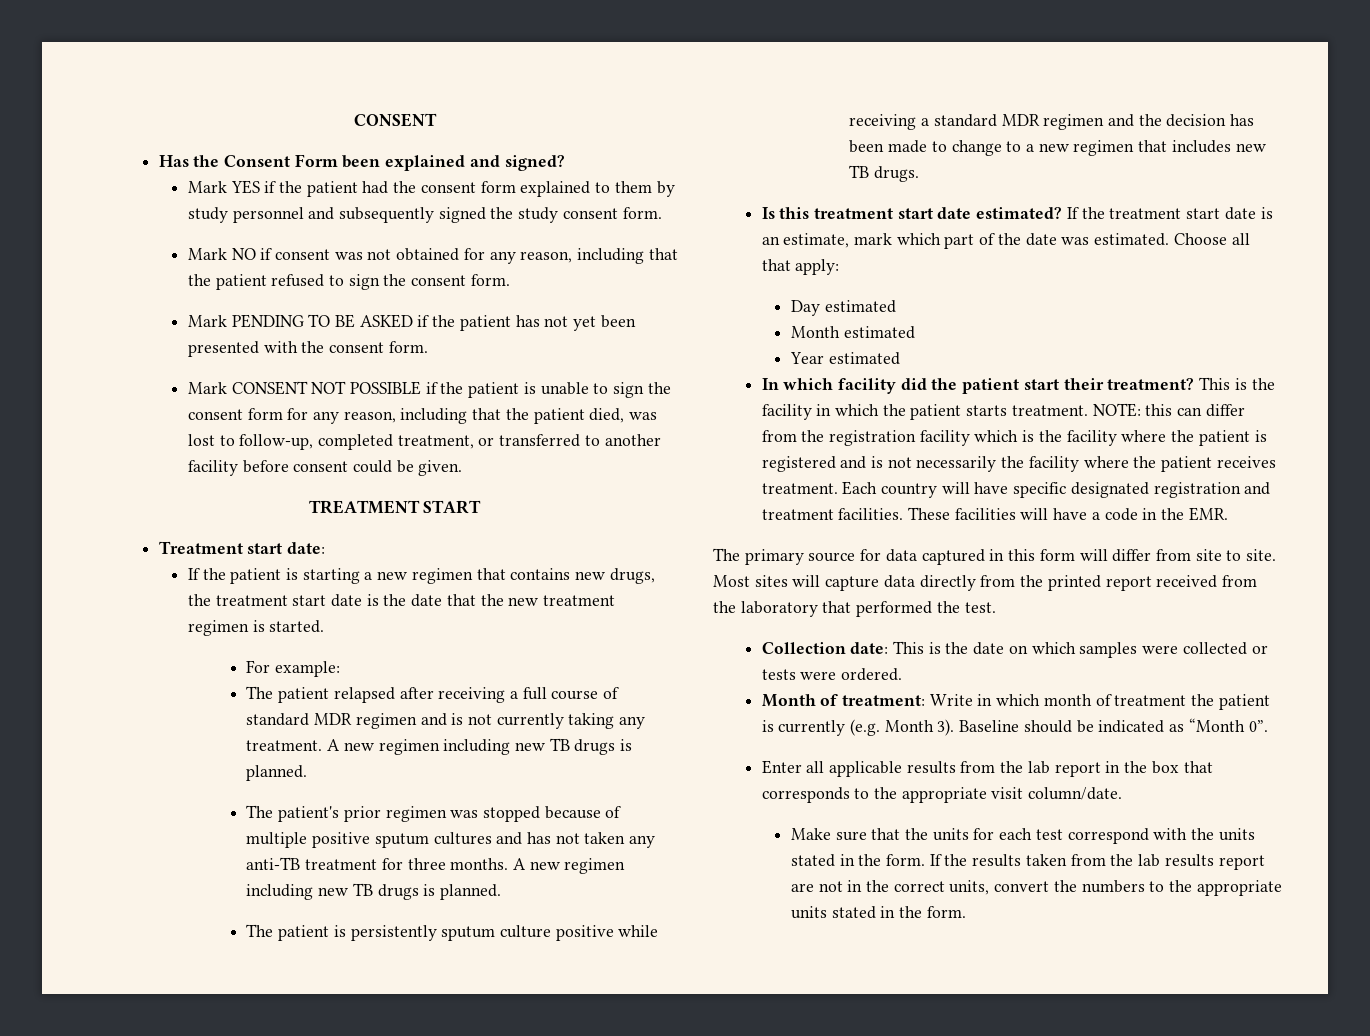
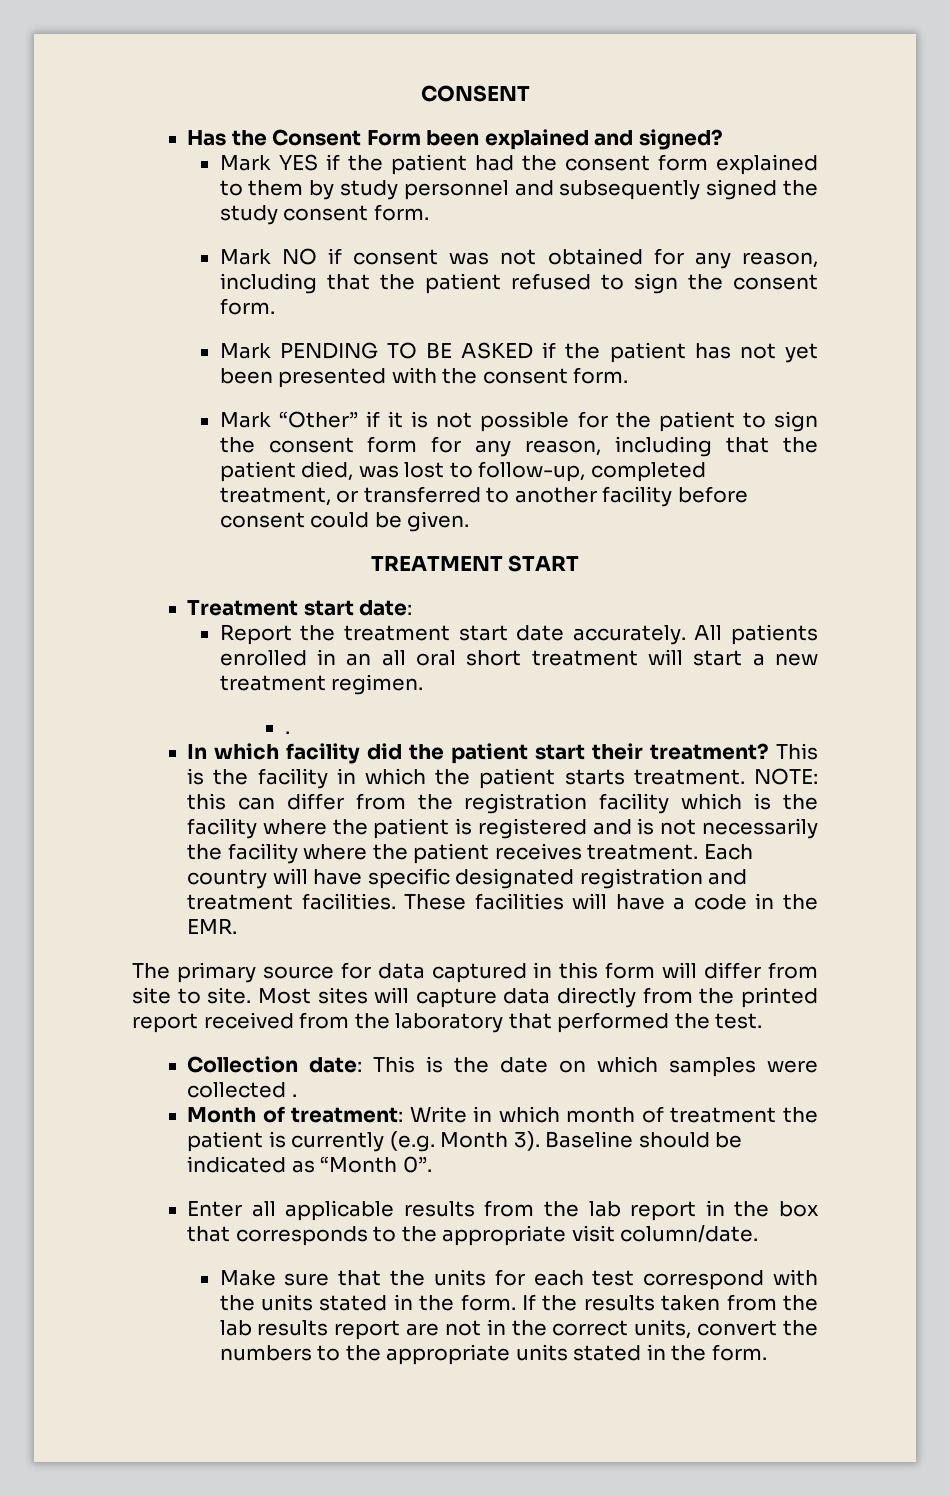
- Mark CONSENT NOT POSSIBLE if the patient is unable to sign the consent form for any reason, including that the patient died, was lost to follow-up, completed treatment, or transferred to another facility before consent could be given.
+ Mark “Other” if it is not possible for the patient to sign the consent form for any reason, including that the patient died, was lost to follow-up, completed treatment, or transferred to another facility before consent could be given.
- If the patient is starting a new regimen that contains new drugs, the treatment start date is the date that the new treatment regimen is started.
- For example:
- The patient relapsed after receiving a full course of standard MDR regimen and is not currently taking any treatment. A new regimen including new TB drugs is planned.
- The patient's prior regimen was stopped because of multiple positive sputum cultures and has not taken any anti-TB treatment for three months. A new regimen including new TB drugs is planned.
- The patient is persistently sputum culture positive while receiving a standard MDR regimen and the decision has been made to change to a new regimen that includes new TB drugs.
- Is this treatment start date estimated? If the treatment start date is an estimate, mark which part of the date was estimated. Choose all that apply:
- Day estimated
- Month estimated
- Year estimated
+ Report the treatment start date accurately. All patients enrolled in an all oral short treatment will start a new treatment regimen.
+ .
- Collection date: This is the date on which samples were collected or tests were ordered.
+ Collection date: This is the date on which samples were collected .

